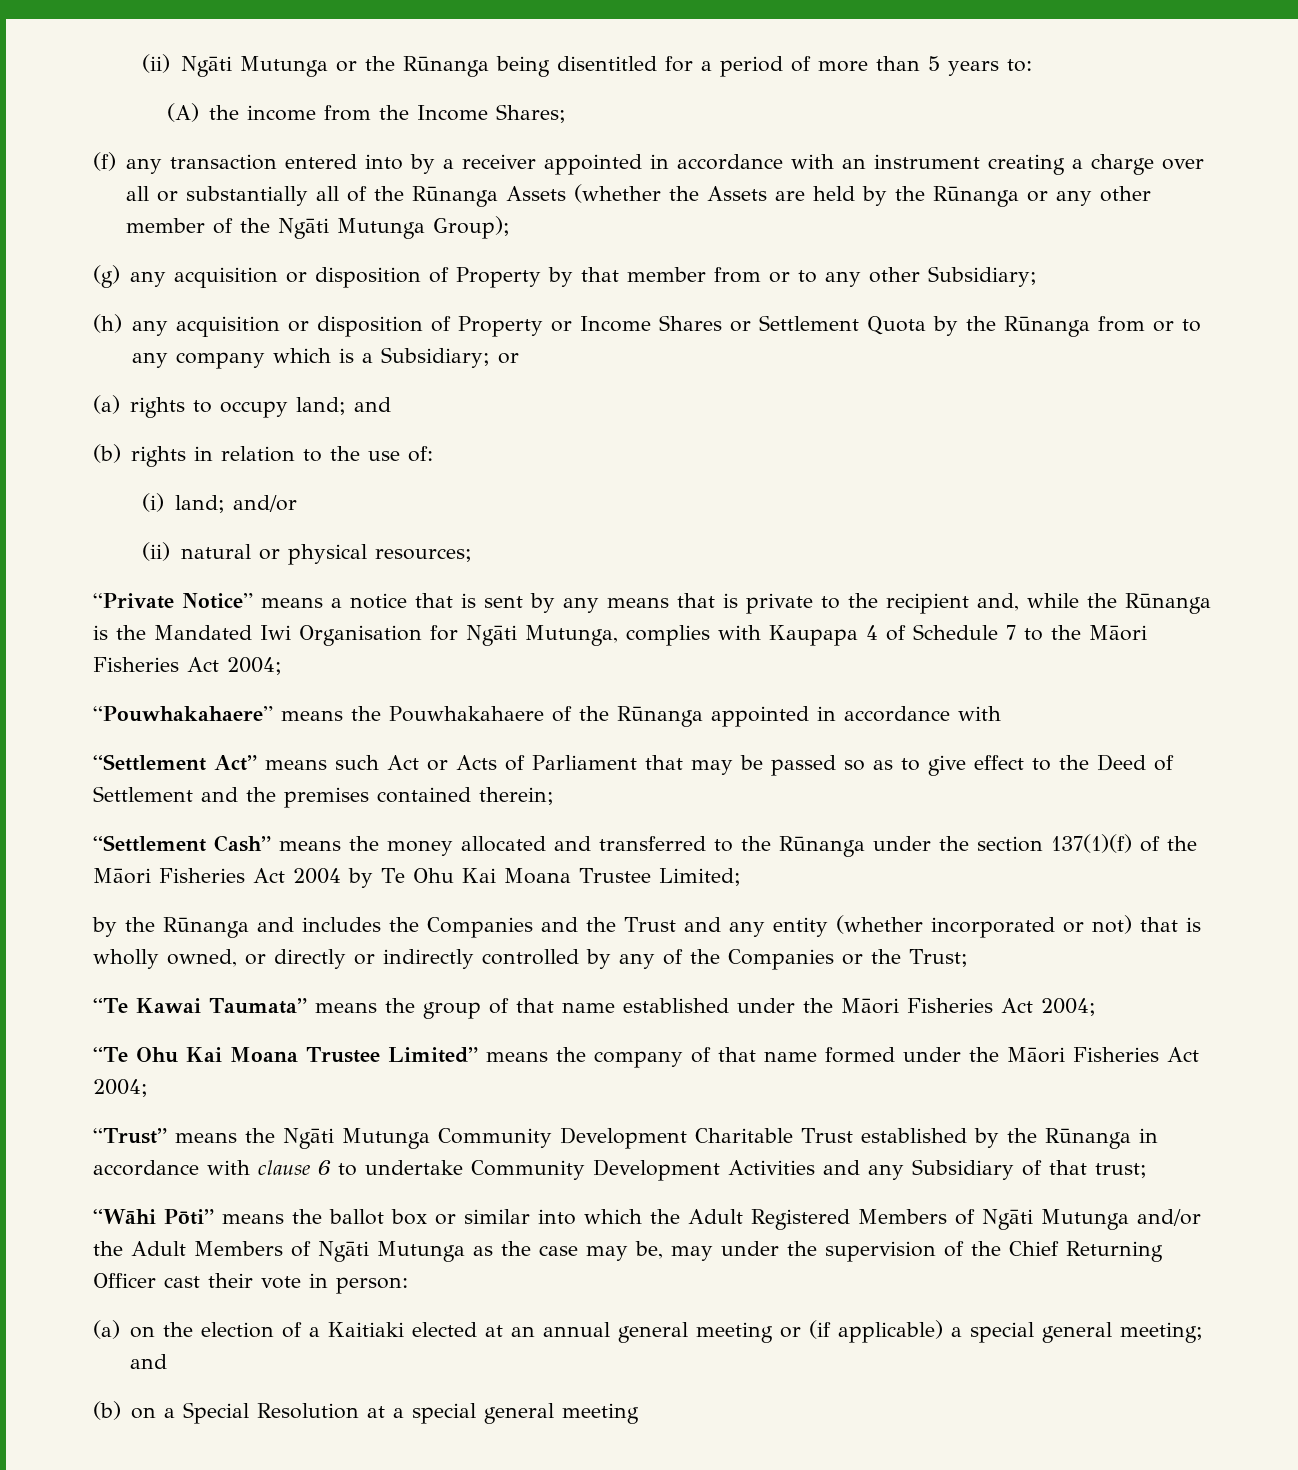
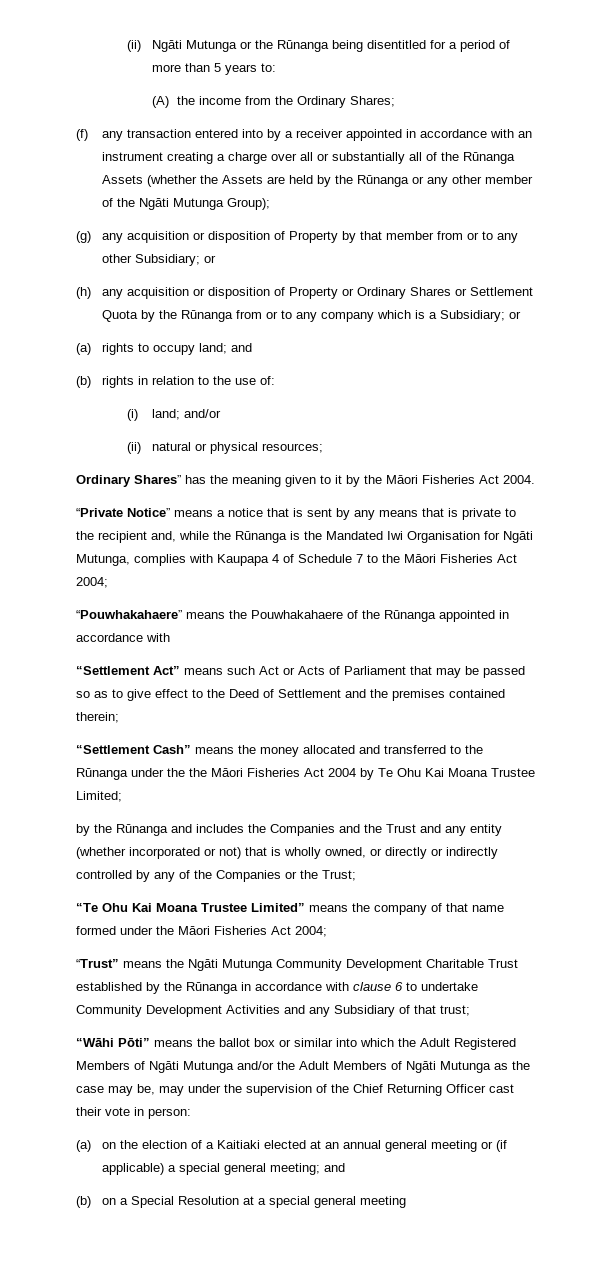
- (A) the income from the Income Shares;
+ (A) the income from the Ordinary Shares;
- (g) any acquisition or disposition of Property by that member from or to any other Subsidiary;
+ (g) any acquisition or disposition of Property by that member from or to any other Subsidiary; or
- (h) any acquisition or disposition of Property or Income Shares or Settlement Quota by the Rūnanga from or to any company which is a Subsidiary; or
+ (h) any acquisition or disposition of Property or Ordinary Shares or Settlement Quota by the Rūnanga from or to any company which is a Subsidiary; or
+ Ordinary Shares” has the meaning given to it by the Māori Fisheries Act 2004.
- “Settlement Cash” means the money allocated and transferred to the Rūnanga under the section 137(1)(f) of the Māori Fisheries Act 2004 by Te Ohu Kai Moana Trustee Limited;
+ “Settlement Cash” means the money allocated and transferred to the Rūnanga under the the Māori Fisheries Act 2004 by Te Ohu Kai Moana Trustee Limited;
- “Te Kawai Taumata” means the group of that name established under the Māori Fisheries Act 2004;

